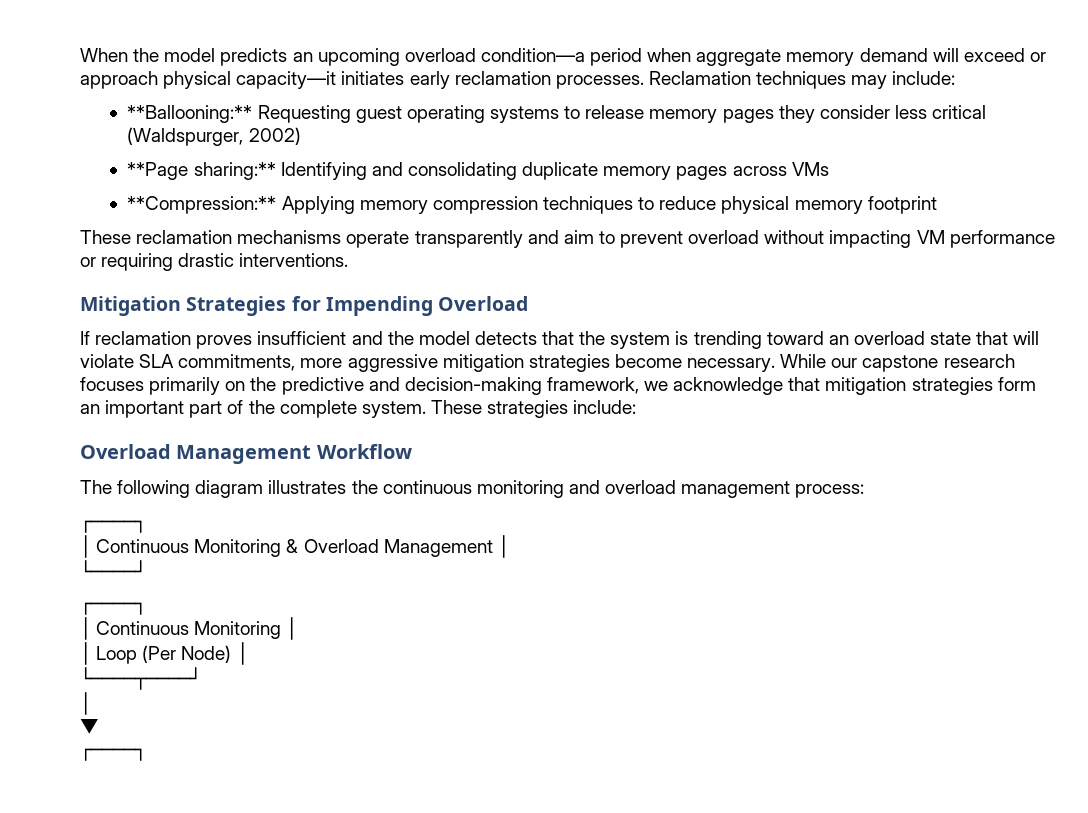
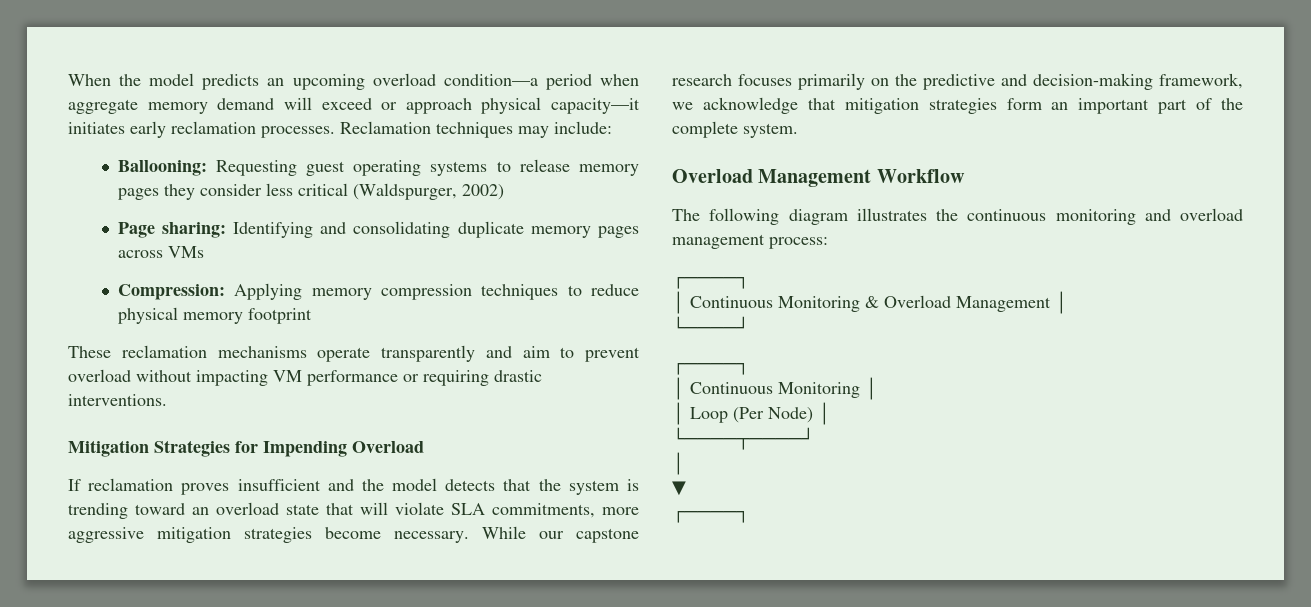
- **Ballooning:** Requesting guest operating systems to release memory pages they consider less critical (Waldspurger, 2002)
+ Ballooning: Requesting guest operating systems to release memory pages they consider less critical (Waldspurger, 2002)
- **Page sharing:** Identifying and consolidating duplicate memory pages across VMs
+ Page sharing: Identifying and consolidating duplicate memory pages across VMs
- **Compression:** Applying memory compression techniques to reduce physical memory footprint
+ Compression: Applying memory compression techniques to reduce physical memory footprint
- These strategies include:

